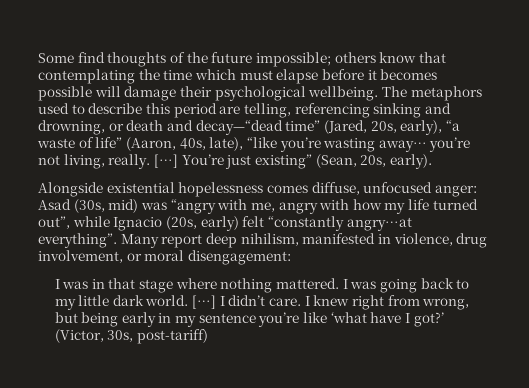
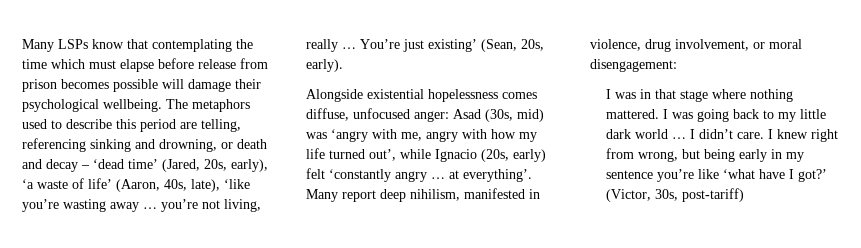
- Some find thoughts of the future impossible; others know that contemplating the time which must elapse before it becomes possible will damage their psychological wellbeing.
+ Many LSPs know that contemplating the time which must elapse before release from prison becomes possible will damage their psychological wellbeing.
- The metaphors used to describe this period are telling, referencing sinking and drowning, or death and decay—“dead time” (Jared, 20s, early), “a waste of life” (Aaron, 40s, late), “like you’re wasting away… you’re not living, really. […]
+ The metaphors used to describe this period are telling, referencing sinking and drowning, or death and decay – ‘dead time’ (Jared, 20s, early), ‘a waste of life’ (Aaron, 40s, late), ‘like you’re wasting away … you’re not living, really …
- You’re just existing” (Sean, 20s, early).
+ You’re just existing’ (Sean, 20s, early).
- Alongside existential hopelessness comes diffuse, unfocused anger: Asad (30s, mid) was “angry with me, angry with how my life turned out”, while Ignacio (20s, early) felt “constantly angry…at everything”.
+ Alongside existential hopelessness comes diffuse, unfocused anger: Asad (30s, mid) was ‘angry with me, angry with how my life turned out’, while Ignacio (20s, early) felt ‘constantly angry … at everything’.
- I was going back to my little dark world. […]
+ I was going back to my little dark world …

